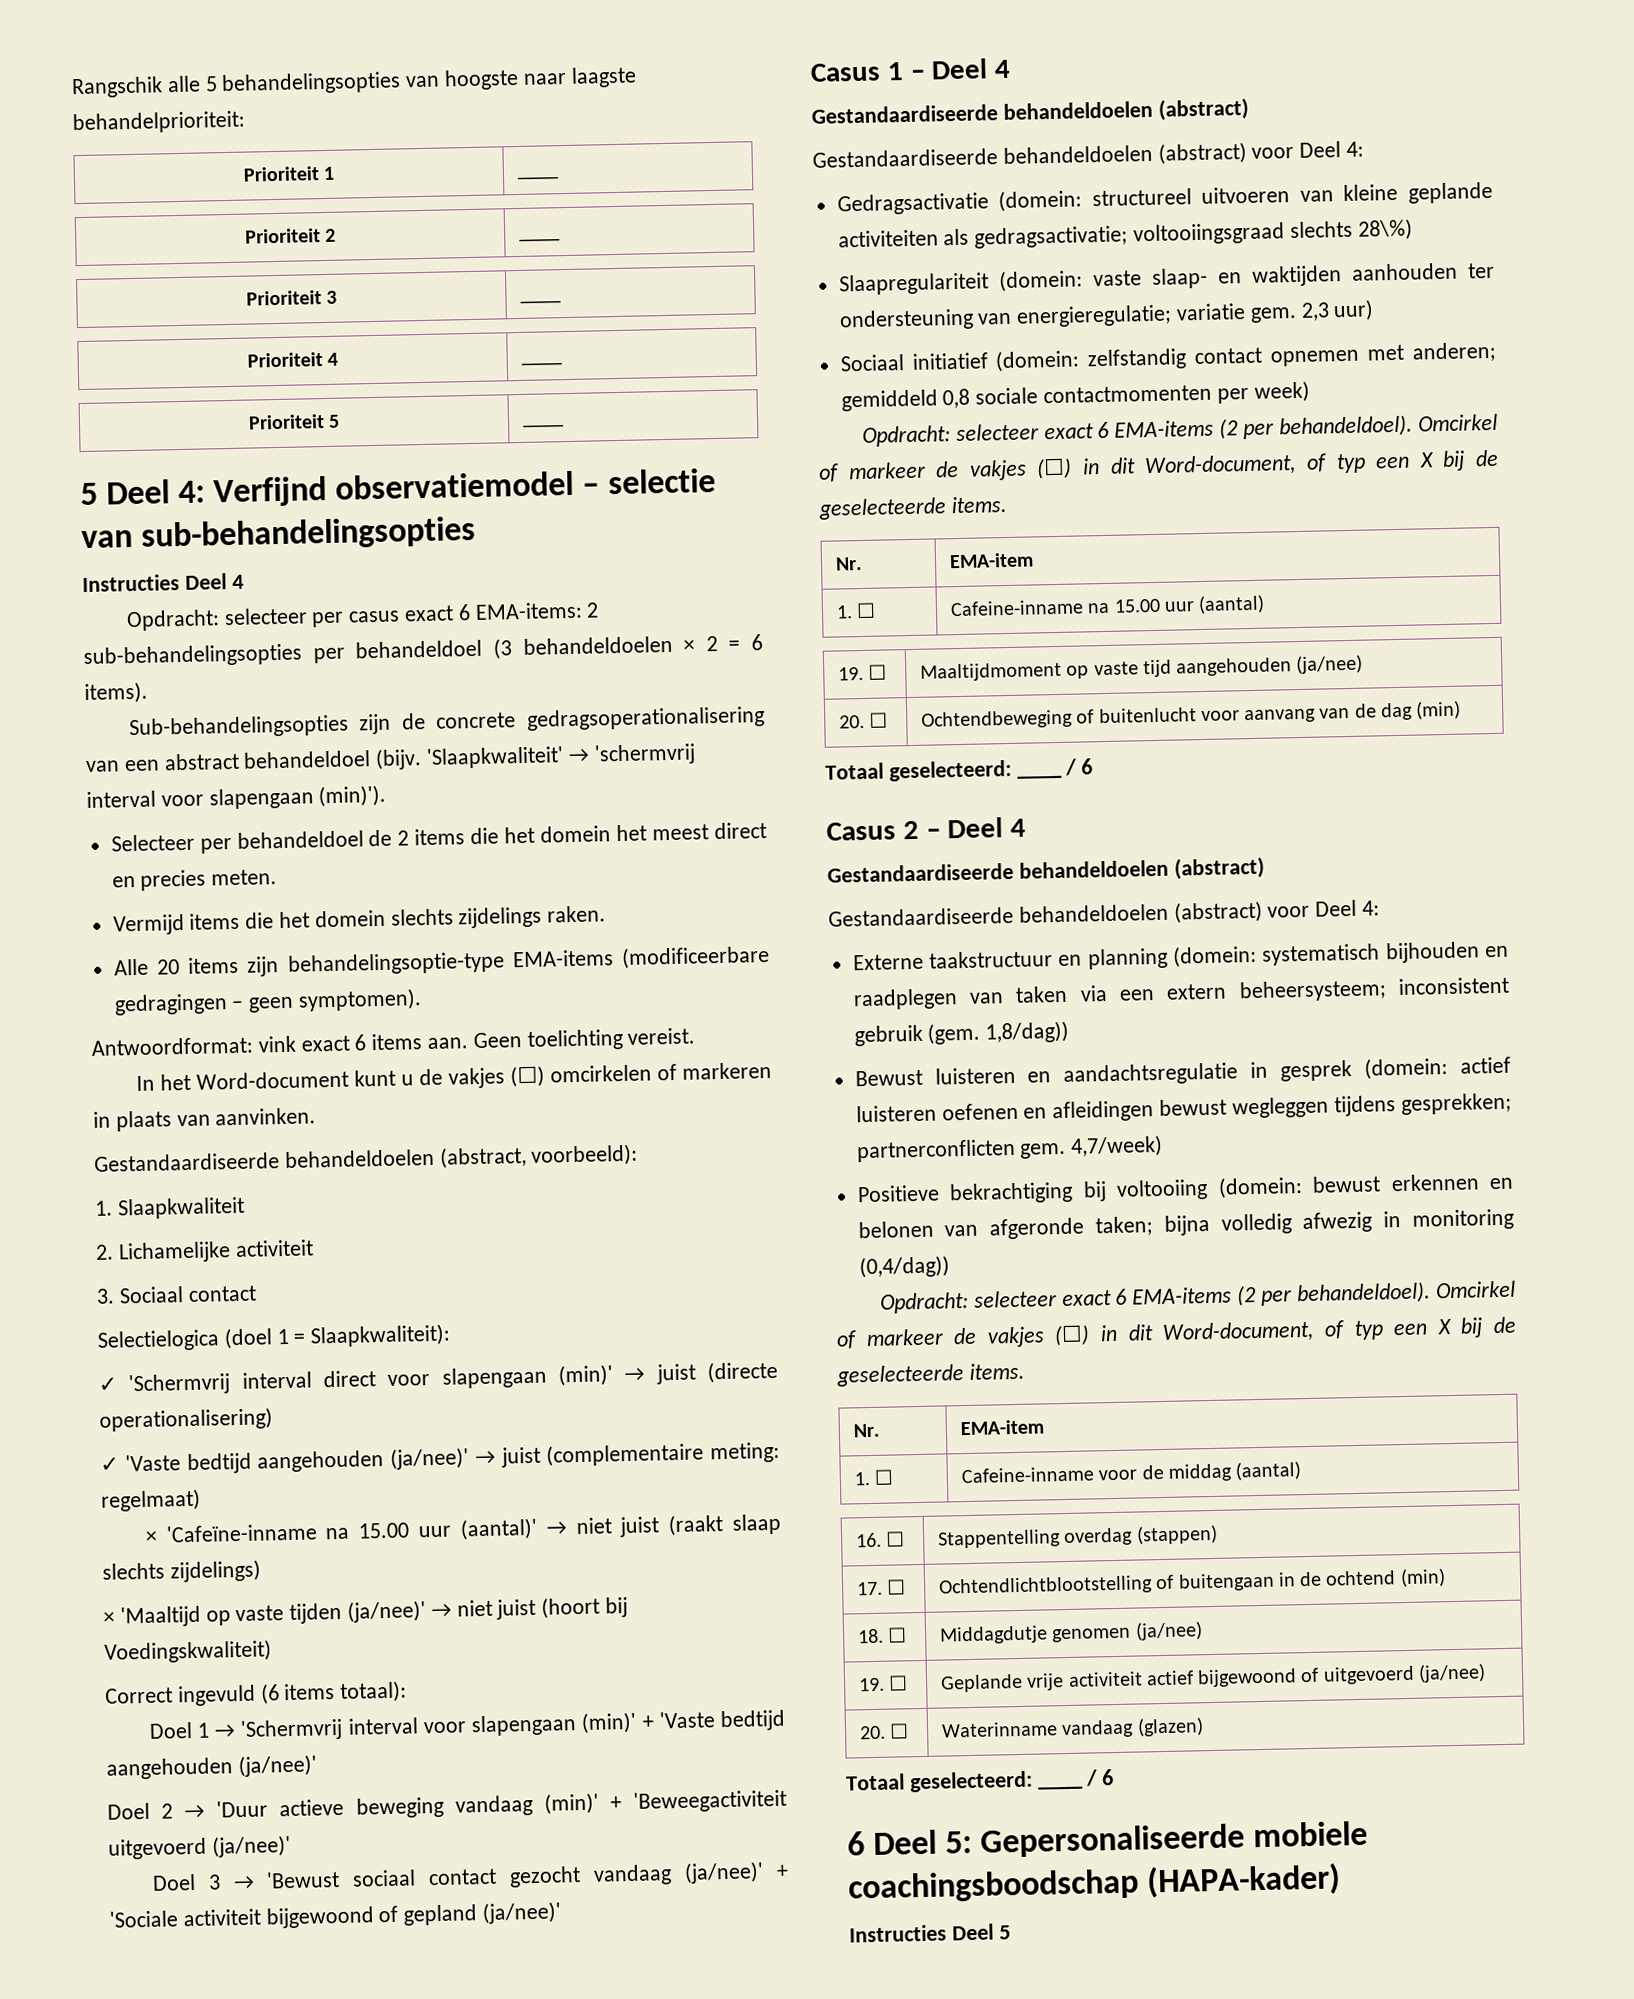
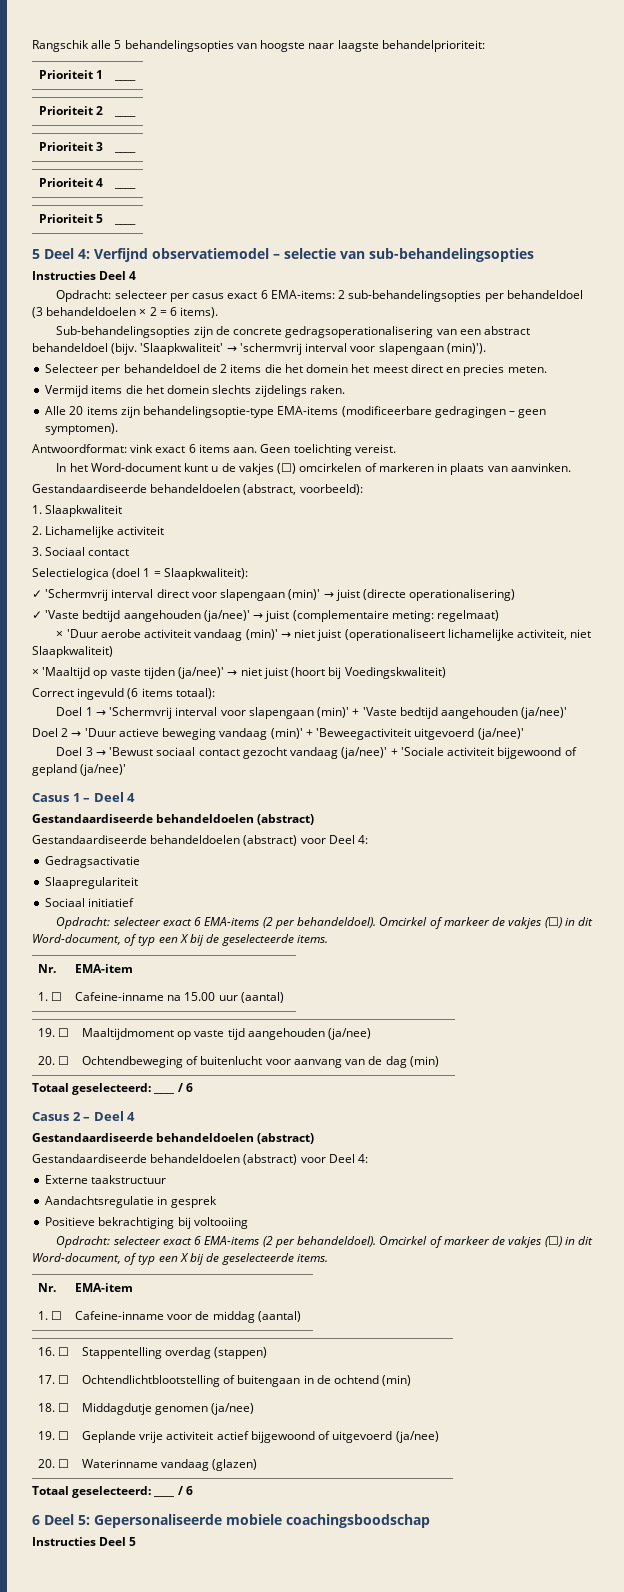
- × 'Cafeïne-inname na 15.00 uur (aantal)' → niet juist (raakt slaap slechts zijdelings)
+ × 'Duur aerobe activiteit vandaag (min)' → niet juist (operationaliseert lichamelijke activiteit, niet Slaapkwaliteit)
- Gedragsactivatie (domein: structureel uitvoeren van kleine geplande activiteiten als gedragsactivatie; voltooiingsgraad slechts 28\%)
- Slaapregulariteit (domein: vaste slaap- en waktijden aanhouden ter ondersteuning van energieregulatie; variatie gem. 2,3 uur)
- Sociaal initiatief (domein: zelfstandig contact opnemen met anderen; gemiddeld 0,8 sociale contactmomenten per week)
+ Gedragsactivatie
+ Slaapregulariteit
+ Sociaal initiatief
- Externe taakstructuur en planning (domein: systematisch bijhouden en raadplegen van taken via een extern beheersysteem; inconsistent gebruik (gem. 1,8/dag))
- Bewust luisteren en aandachtsregulatie in gesprek (domein: actief luisteren oefenen en afleidingen bewust wegleggen tijdens gesprekken; partnerconflicten gem. 4,7/week)
- Positieve bekrachtiging bij voltooiing (domein: bewust erkennen en belonen van afgeronde taken; bijna volledig afwezig in monitoring (0,4/dag))
+ Externe taakstructuur
+ Aandachtsregulatie in gesprek
+ Positieve bekrachtiging bij voltooiing
- 6 Deel 5: Gepersonaliseerde mobiele coachingsboodschap (HAPA-kader)
+ 6 Deel 5: Gepersonaliseerde mobiele coachingsboodschap

